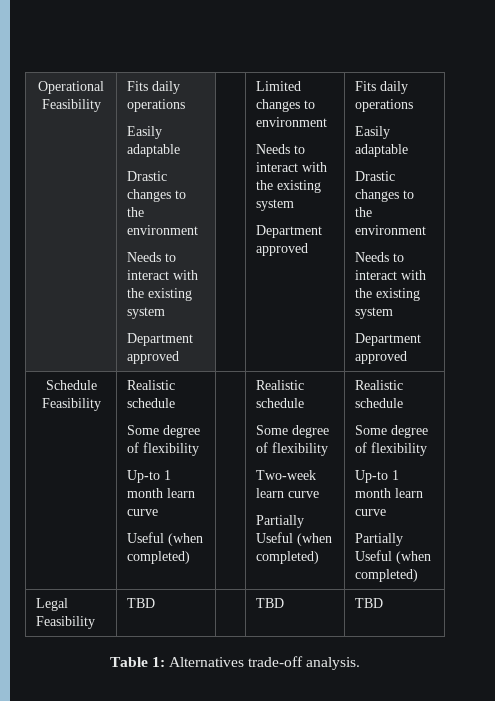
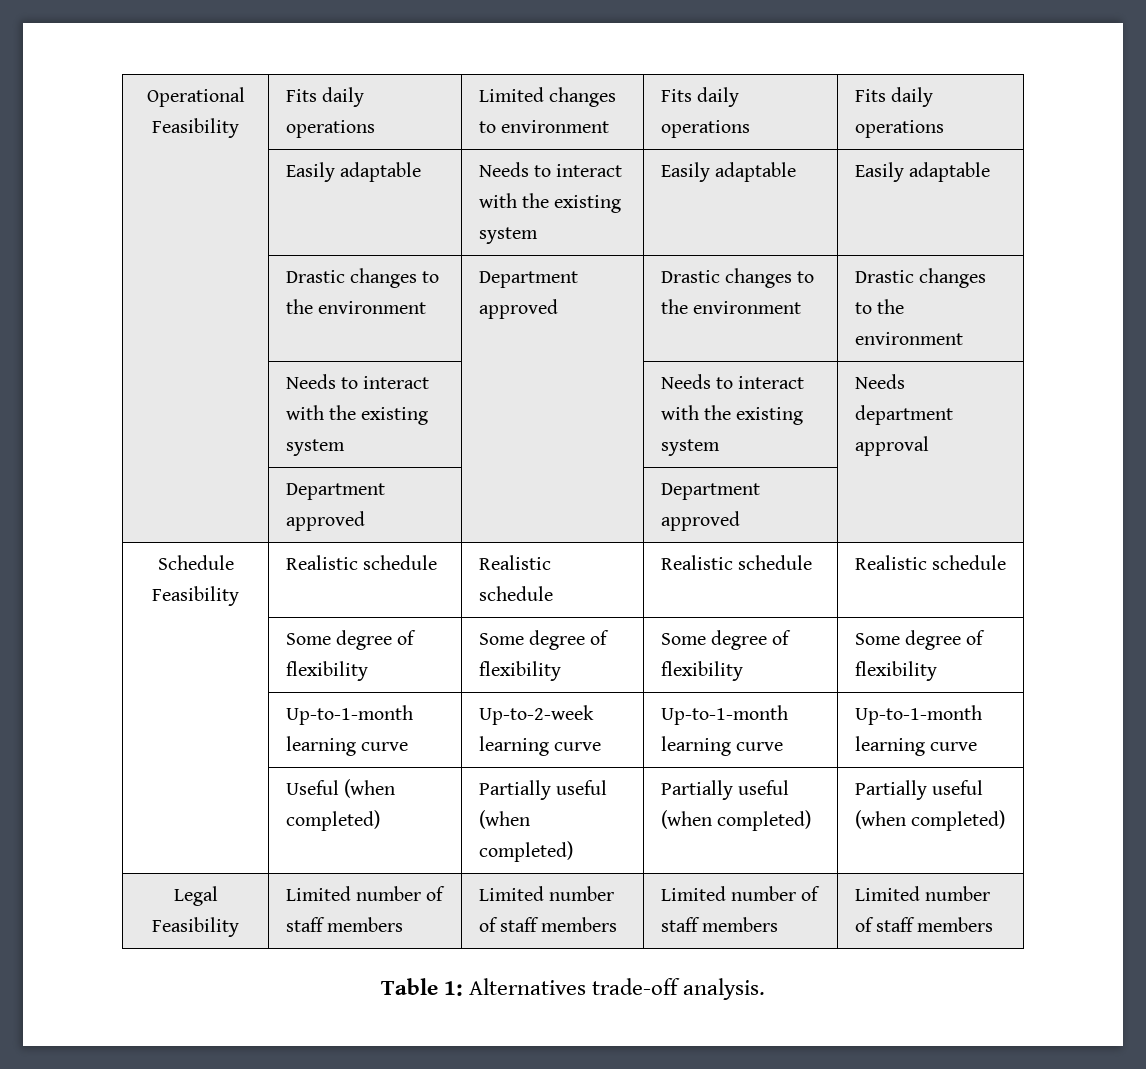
- Operational Feasibility | Fits daily operations
- Easily adaptable
- Drastic changes to the environment
- Needs to interact with the existing system
- Department approved | | Limited changes to environment
- Needs to interact with the existing system
- Department approved | Fits daily operations
- Easily adaptable
- Drastic changes to the environment
- Needs to interact with the existing system
- Department approved
+ Operational Feasibility | Fits daily operations | Limited changes to environment | Fits daily operations | Fits daily operations
+ | Easily adaptable | Needs to interact with the existing system | Easily adaptable | Easily adaptable
+ | Drastic changes to the environment | Department approved | Drastic changes to the environment | Drastic changes to the environment
+ | Needs to interact with the existing system | | Needs to interact with the existing system | Needs department approval
+ | Department approved | | Department approved |
- Schedule Feasibility | Realistic schedule
- Some degree of flexibility
- Up-to 1 month learn curve
- Useful (when completed) | | Realistic schedule
- Some degree of flexibility
- Two-week learn curve
- Partially Useful (when completed) | Realistic schedule
- Some degree of flexibility
- Up-to 1 month learn curve
- Partially Useful (when completed)
- Legal Feasibility | TBD | | TBD | TBD
+ Schedule Feasibility | Realistic schedule | Realistic schedule | Realistic schedule | Realistic schedule
+ | Some degree of flexibility | Some degree of flexibility | Some degree of flexibility | Some degree of flexibility
+ | Up-to-1-month learning curve | Up-to-2-week learning curve | Up-to-1-month learning curve | Up-to-1-month learning curve
+ | Useful (when completed) | Partially useful (when completed) | Partially useful (when completed) | Partially useful (when completed)
+ Legal Feasibility | Limited number of staff members | Limited number of staff members | Limited number of staff members | Limited number of staff members

